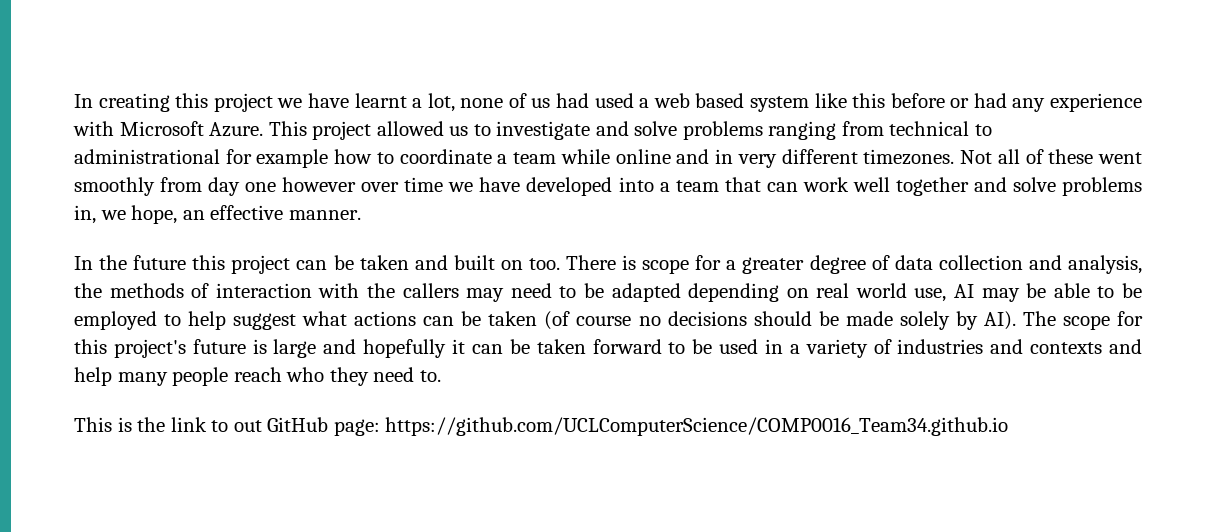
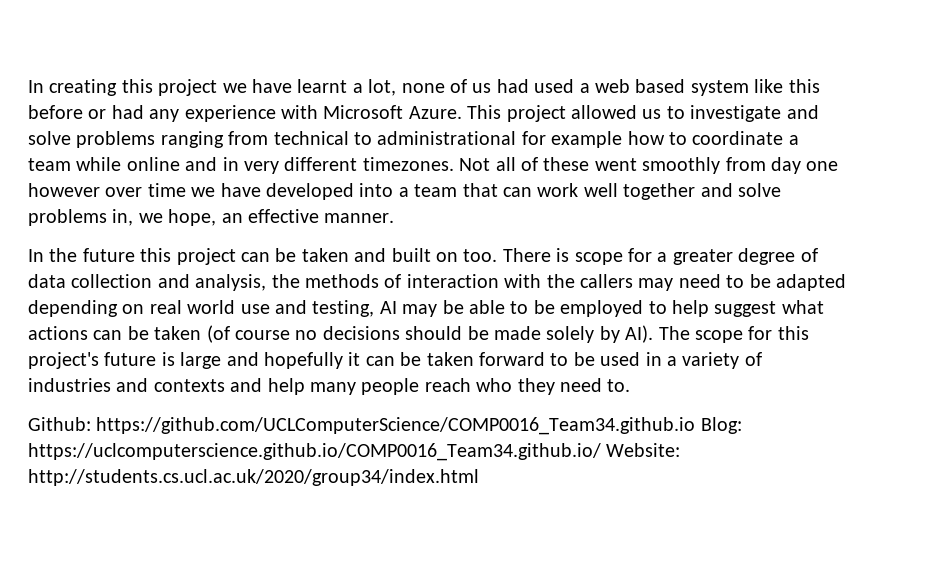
- There is scope for a greater degree of data collection and analysis, the methods of interaction with the callers may need to be adapted depending on real world use, AI may be able to be employed to help suggest what actions can be taken (of course no decisions should be made solely by AI). The scope for this project's future is large and hopefully it can be taken forward to be used in a variety of industries and contexts and help many people reach who they need to.
+ There is scope for a greater degree of data collection and analysis, the methods of interaction with the callers may need to be adapted depending on real world use and testing, AI may be able to be employed to help suggest what actions can be taken (of course no decisions should be made solely by AI). The scope for this project's future is large and hopefully it can be taken forward to be used in a variety of industries and contexts and help many people reach who they need to.
- This is the link to out GitHub page: https://github.com/UCLComputerScience/COMP0016_Team34.github.io
+ Github: https://github.com/UCLComputerScience/COMP0016_Team34.github.io Blog: https://uclcomputerscience.github.io/COMP0016_Team34.github.io/ Website: http://students.cs.ucl.ac.uk/2020/group34/index.html

